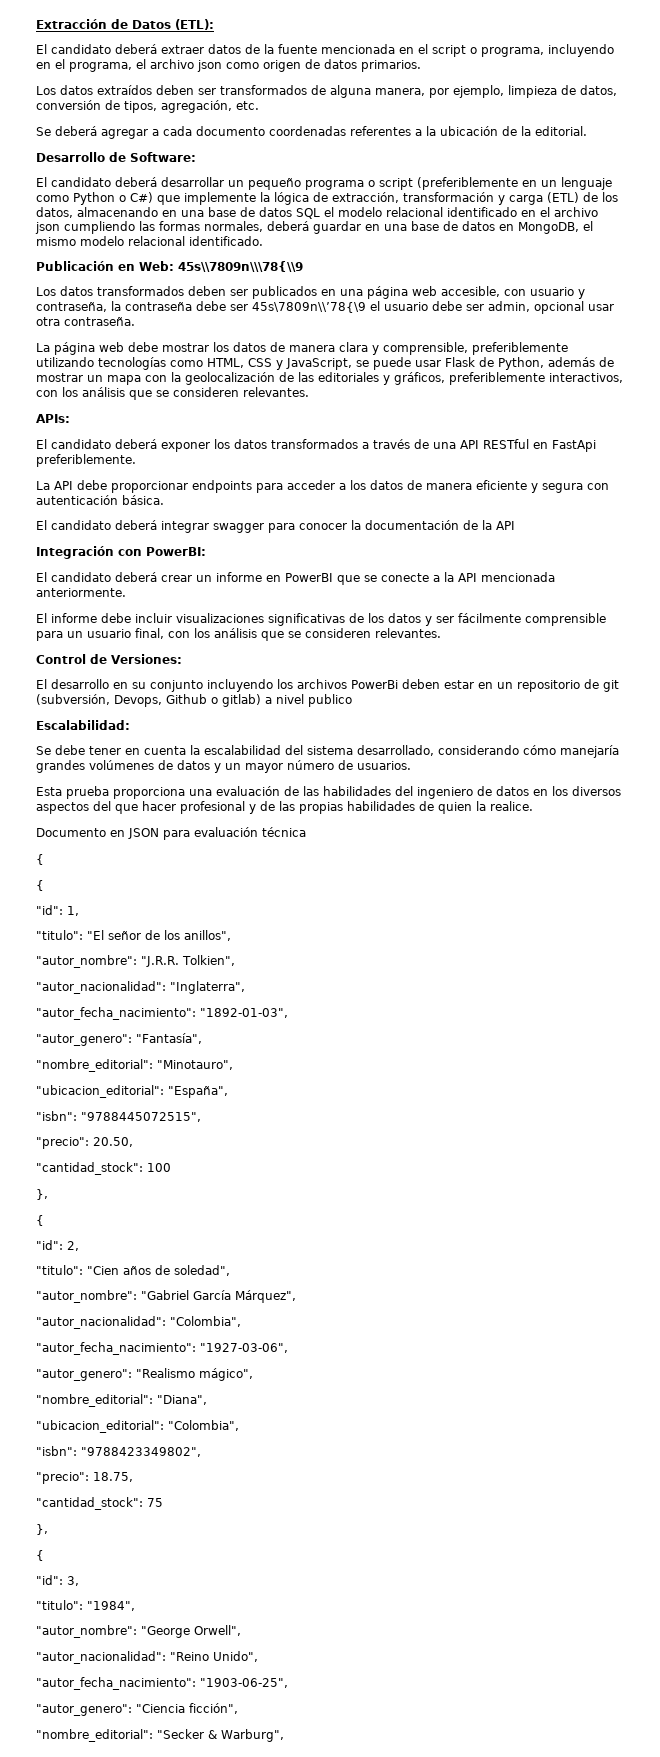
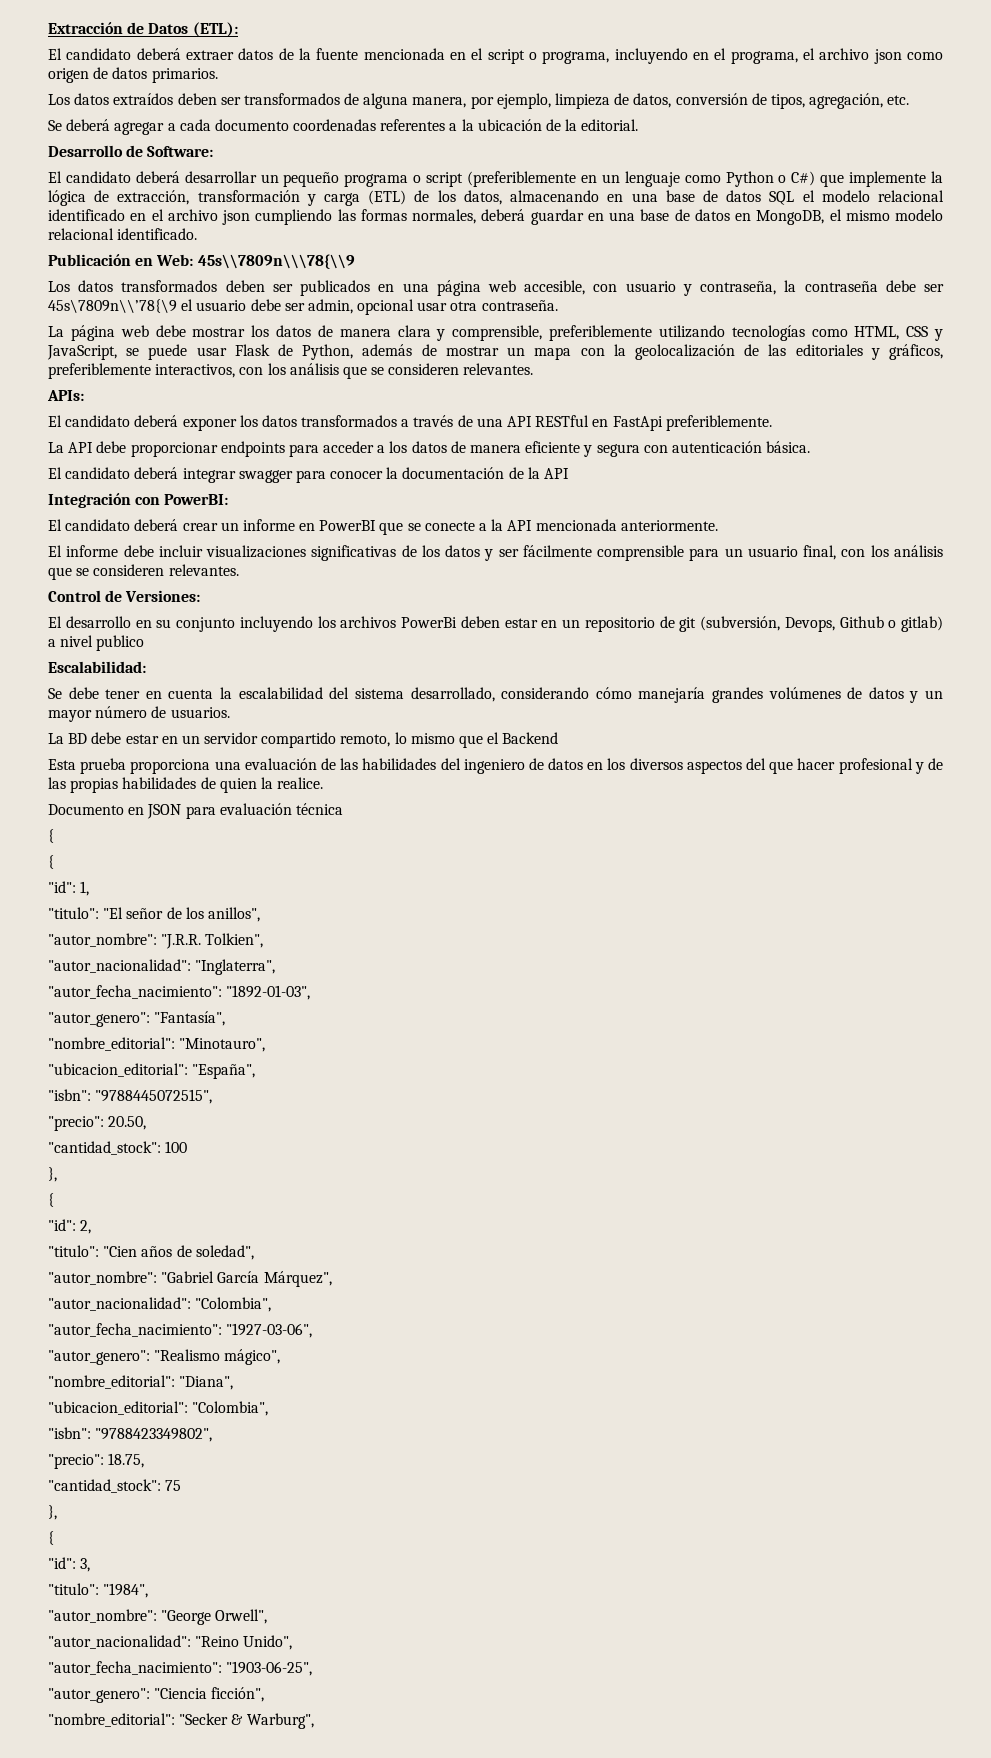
+ La BD debe estar en un servidor compartido remoto, lo mismo que el Backend

